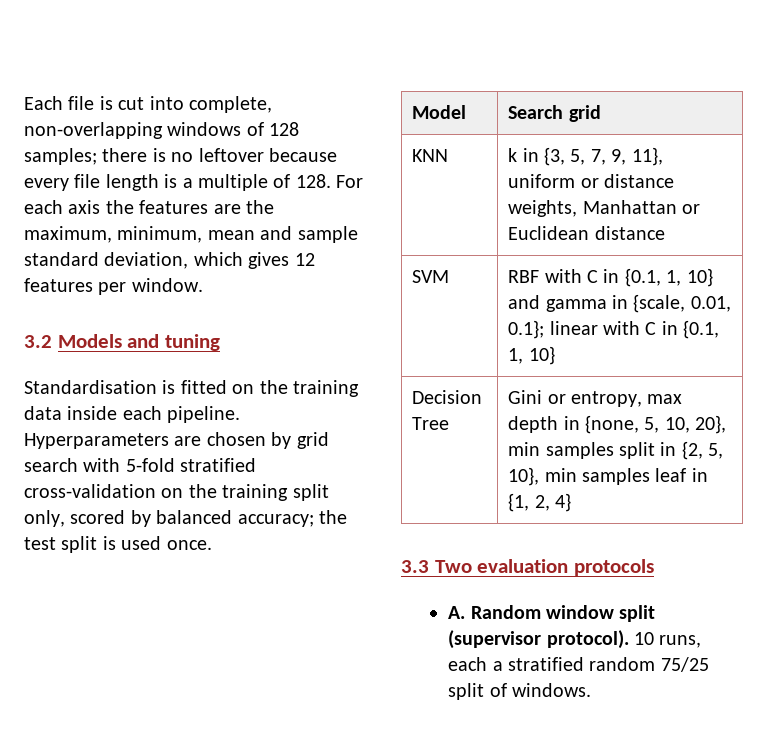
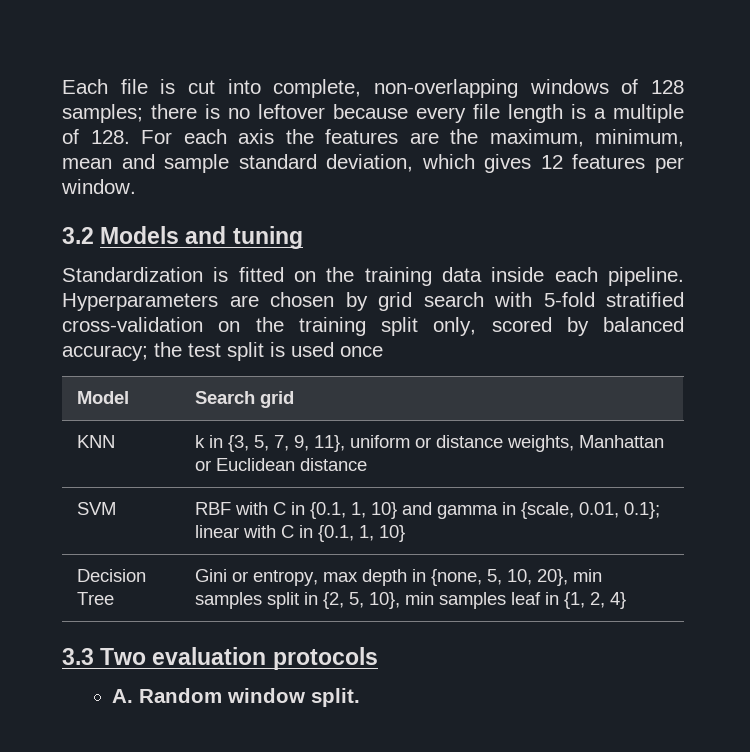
- Standardisation is fitted on the training data inside each pipeline.
+ Standardization is fitted on the training data inside each pipeline.
- Hyperparameters are chosen by grid search with 5-fold stratified cross-validation on the training split only, scored by balanced accuracy; the test split is used once.
+ Hyperparameters are chosen by grid search with 5-fold stratified cross-validation on the training split only, scored by balanced accuracy; the test split is used once
- A. Random window split (supervisor protocol). 10 runs, each a stratified random 75/25 split of windows.
+ A. Random window split.

